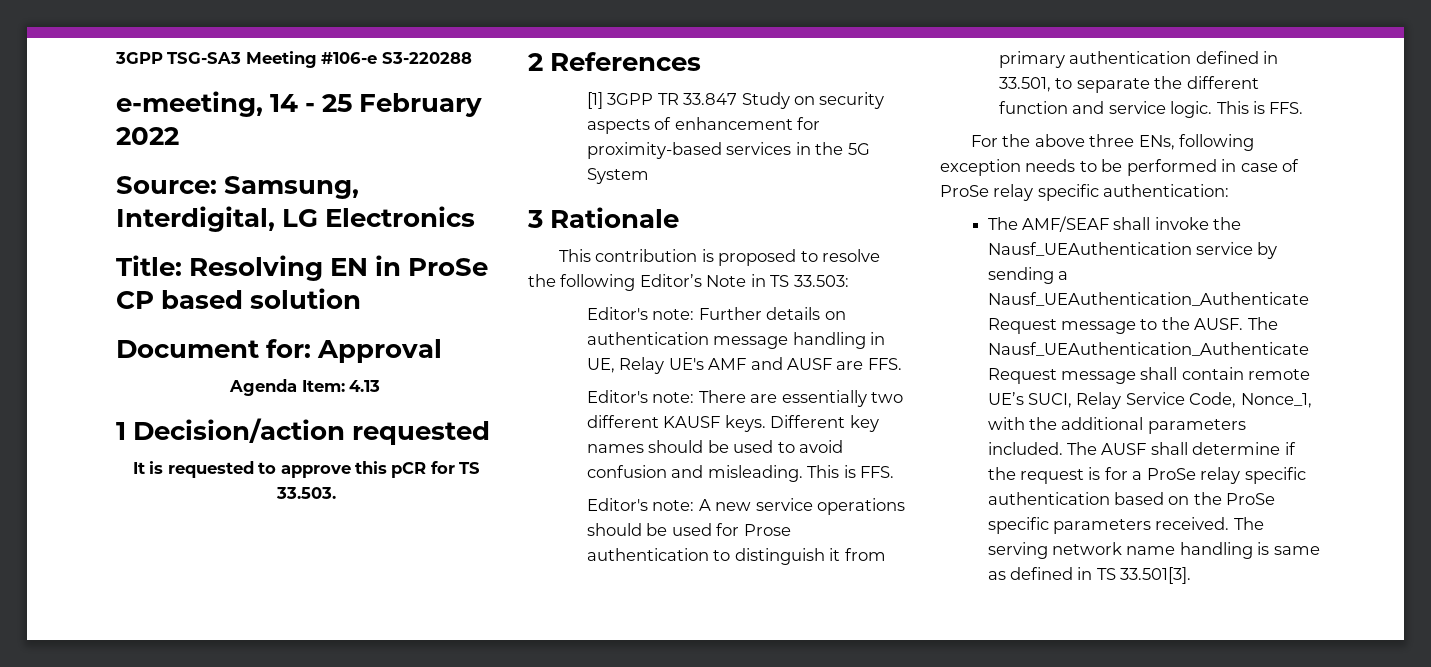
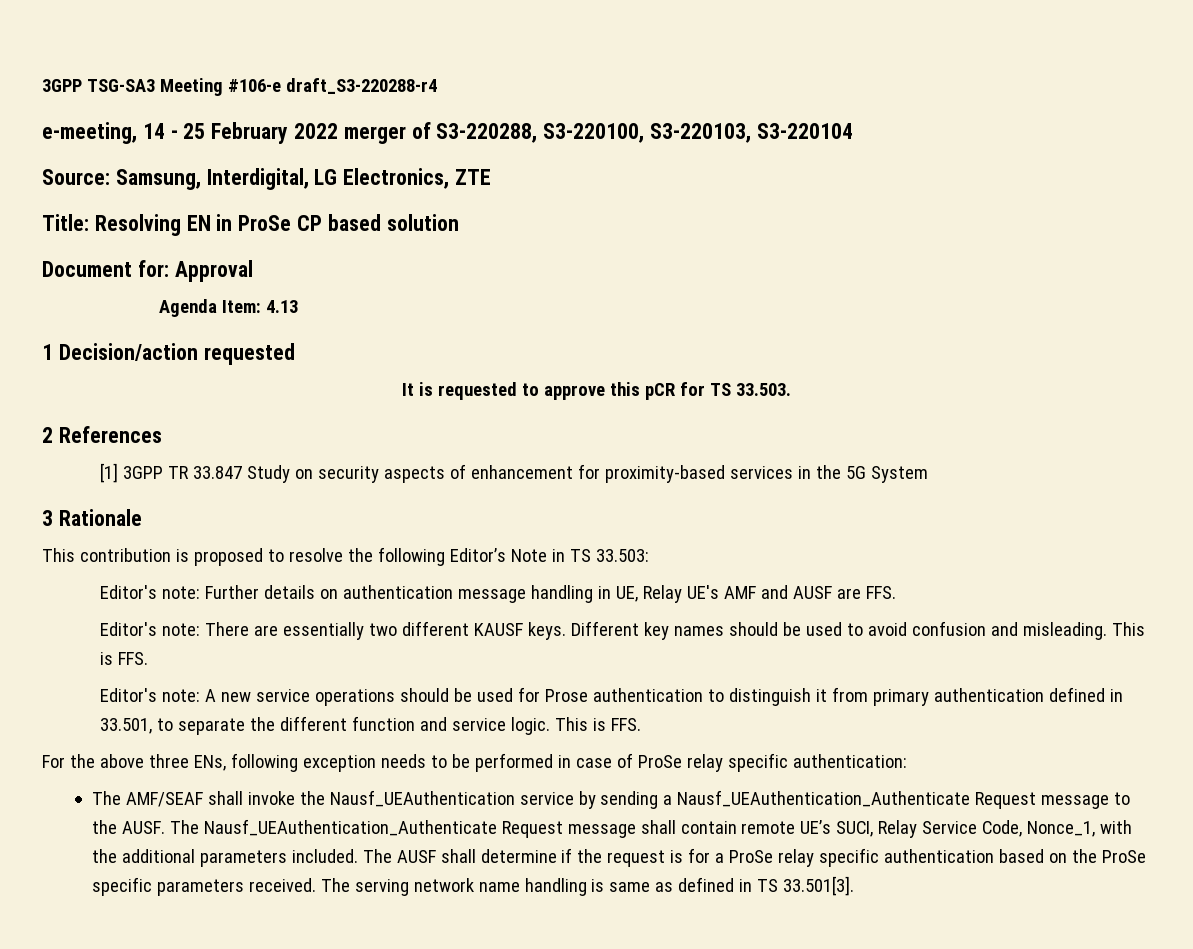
- 3GPP TSG-SA3 Meeting #106-e S3-220288
+ 3GPP TSG-SA3 Meeting #106-e draft_S3-220288-r4
- e-meeting, 14 - 25 February 2022
+ e-meeting, 14 - 25 February 2022 merger of S3-220288, S3-220100, S3-220103, S3-220104
- Source: Samsung, Interdigital, LG Electronics
+ Source: Samsung, Interdigital, LG Electronics, ZTE

